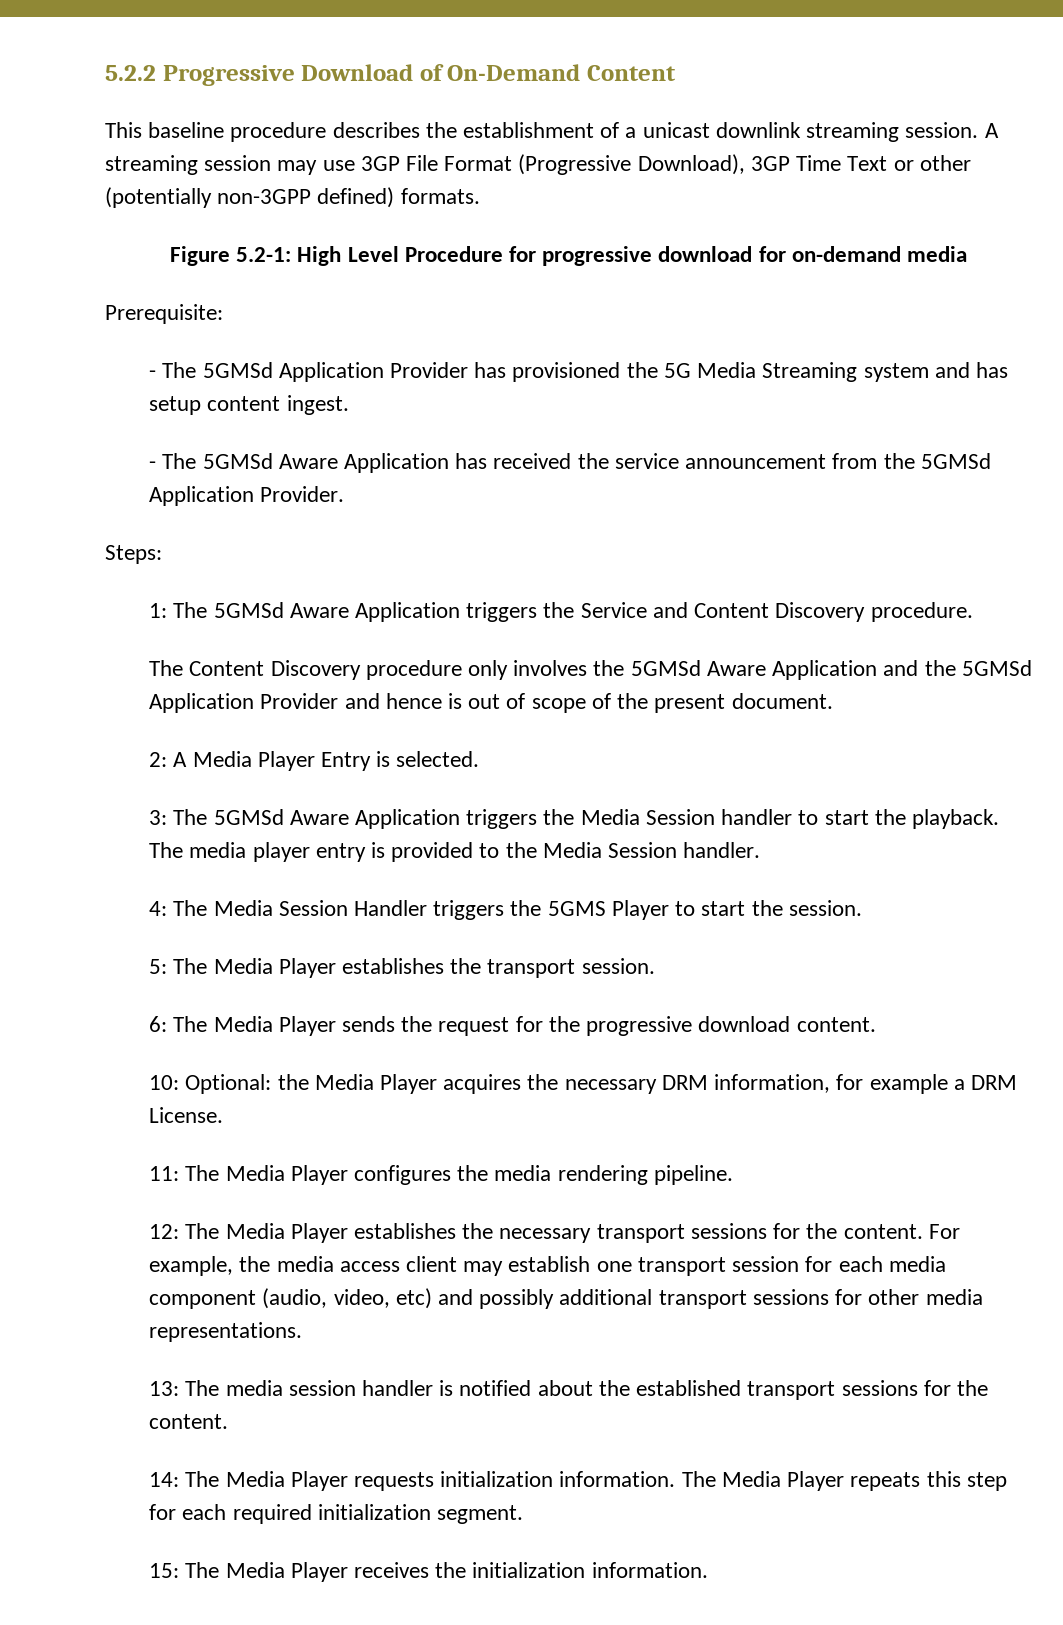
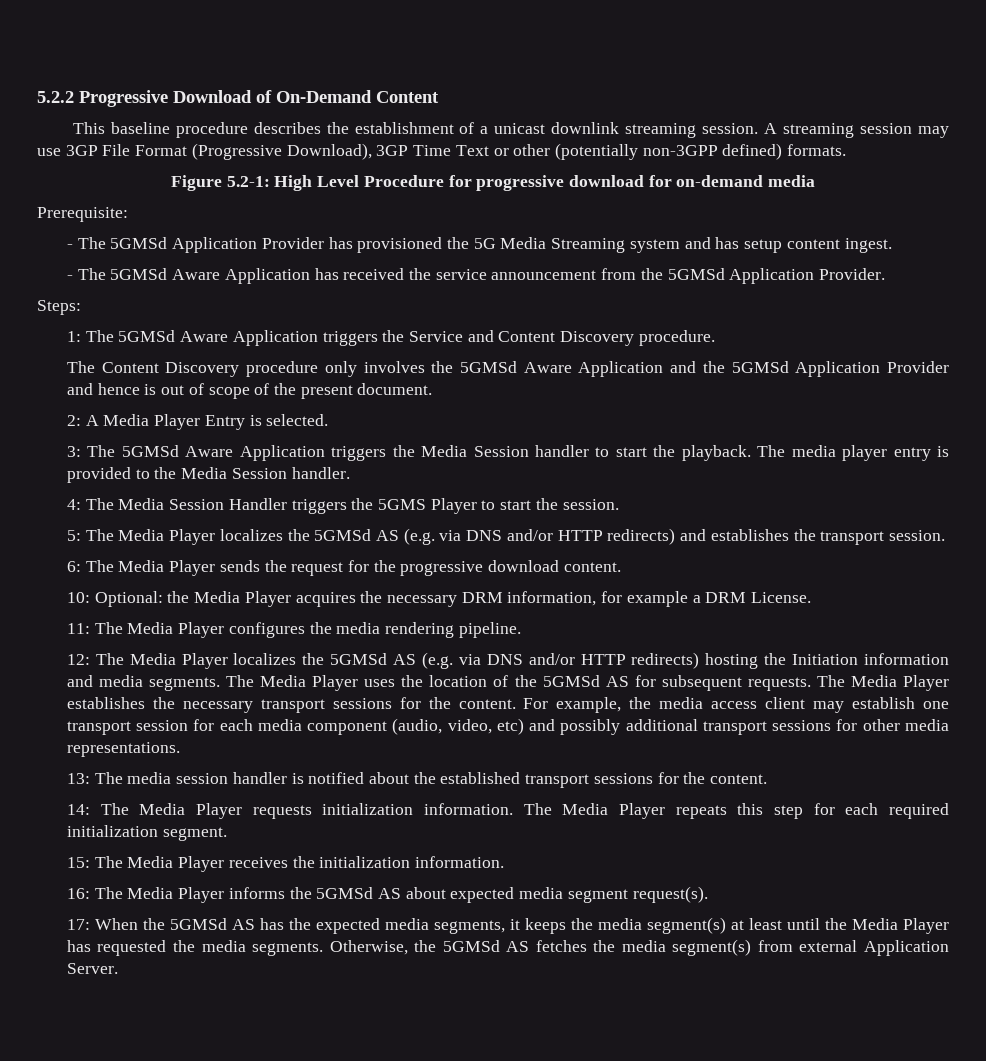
- 5: The Media Player establishes the transport session.
+ 5: The Media Player localizes the 5GMSd AS (e.g. via DNS and/or HTTP redirects) and establishes the transport session.
- 12: The Media Player establishes the necessary transport sessions for the content.
+ 12: The Media Player localizes the 5GMSd AS (e.g. via DNS and/or HTTP redirects) hosting the Initiation information and media segments. The Media Player uses the location of the 5GMSd AS for subsequent requests. The Media Player establishes the necessary transport sessions for the content.
+ 16: The Media Player informs the 5GMSd AS about expected media segment request(s).
+ 17: When the 5GMSd AS has the expected media segments, it keeps the media segment(s) at least until the Media Player has requested the media segments. Otherwise, the 5GMSd AS fetches the media segment(s) from external Application Server.

